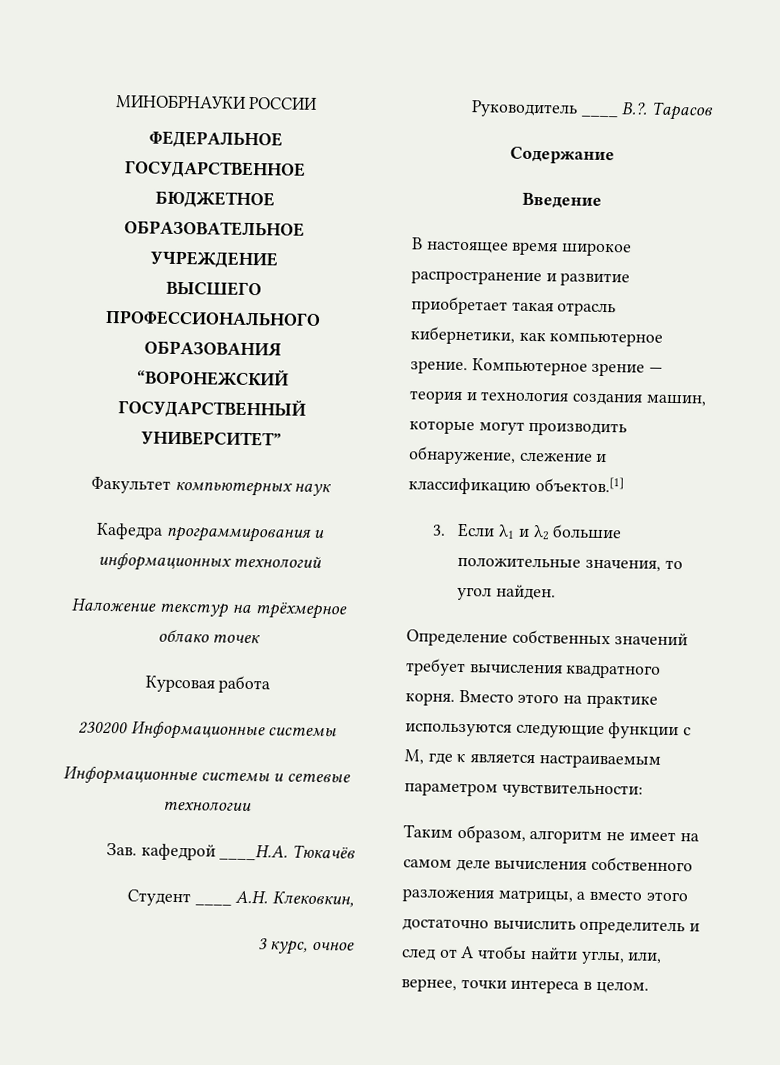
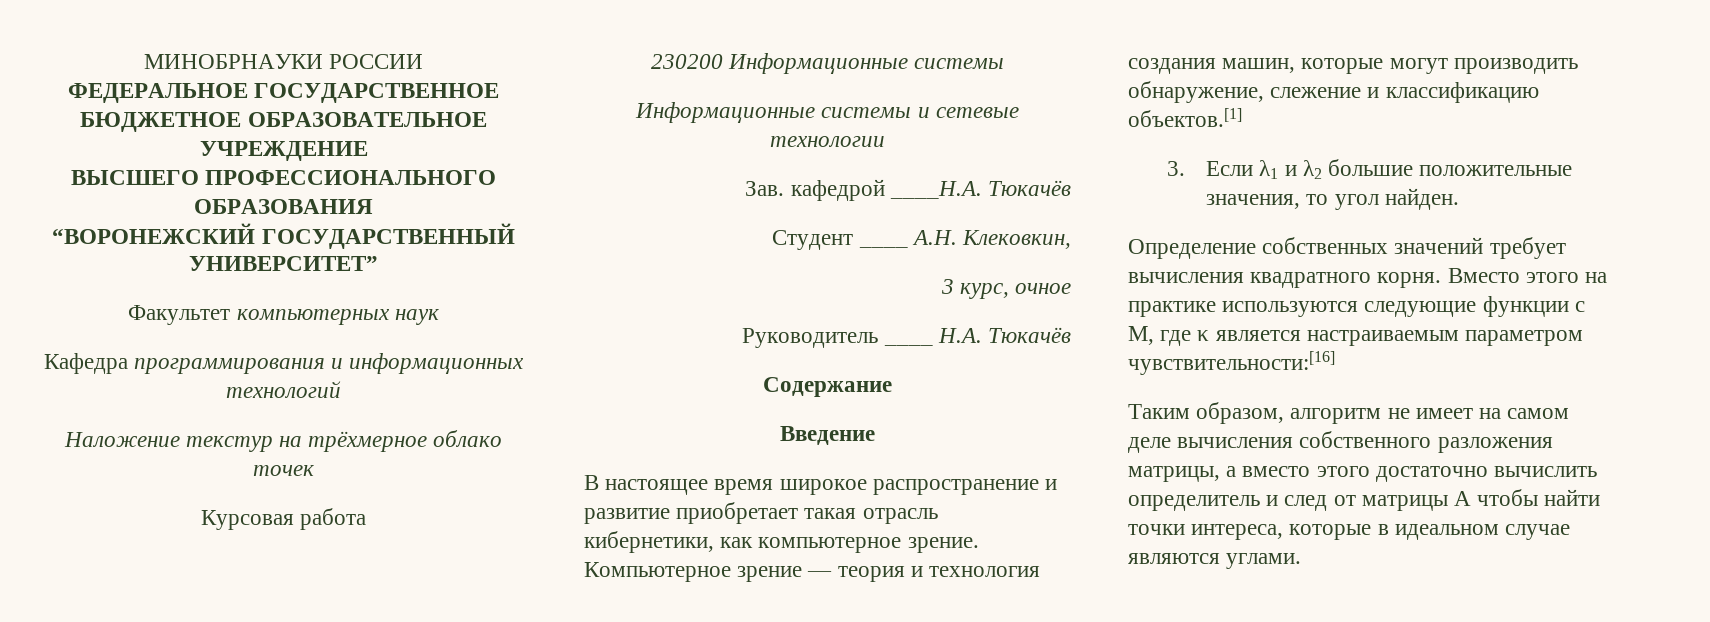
- Руководитель ____ В.?. Тарасов
+ Руководитель ____ Н.А. Тюкачёв
- Вместо этого на практике используются следующие функции с M, где κ является настраиваемым параметром чувствительности:
+ Вместо этого на практике используются следующие функции с M, где κ является настраиваемым параметром чувствительности:[16]
- Таким образом, алгоритм не имеет на самом деле вычисления собственного разложения матрицы, а вместо этого достаточно вычислить определитель и след от A чтобы найти углы, или, вернее, точки интереса в целом.
+ Таким образом, алгоритм не имеет на самом деле вычисления собственного разложения матрицы, а вместо этого достаточно вычислить определитель и след от матрицы A чтобы найти точки интереса, которые в идеальном случае являются углами.

